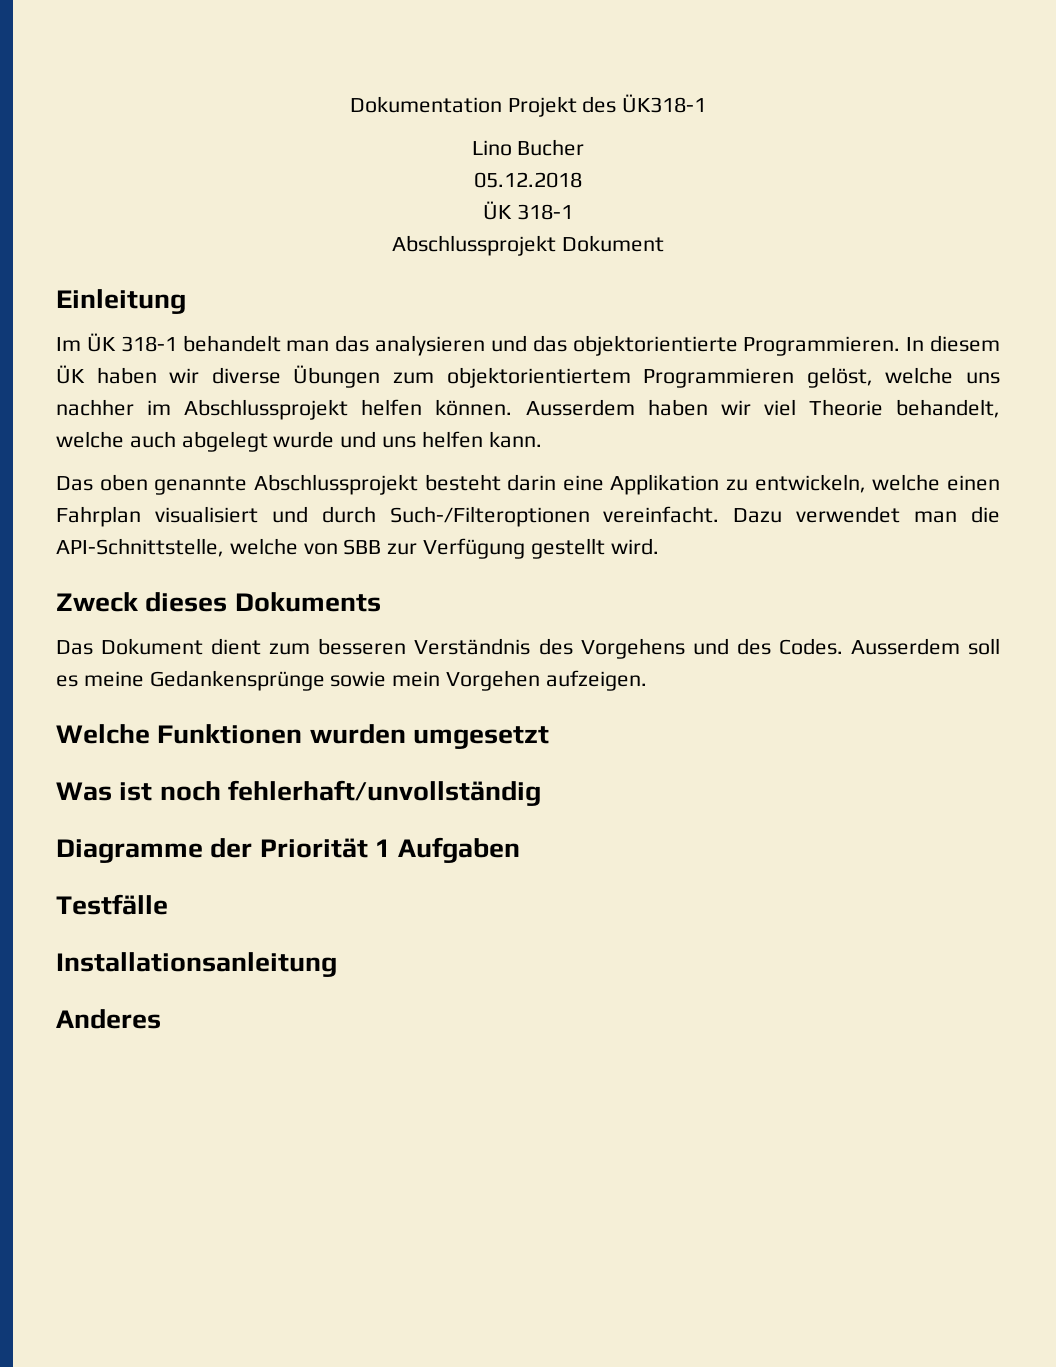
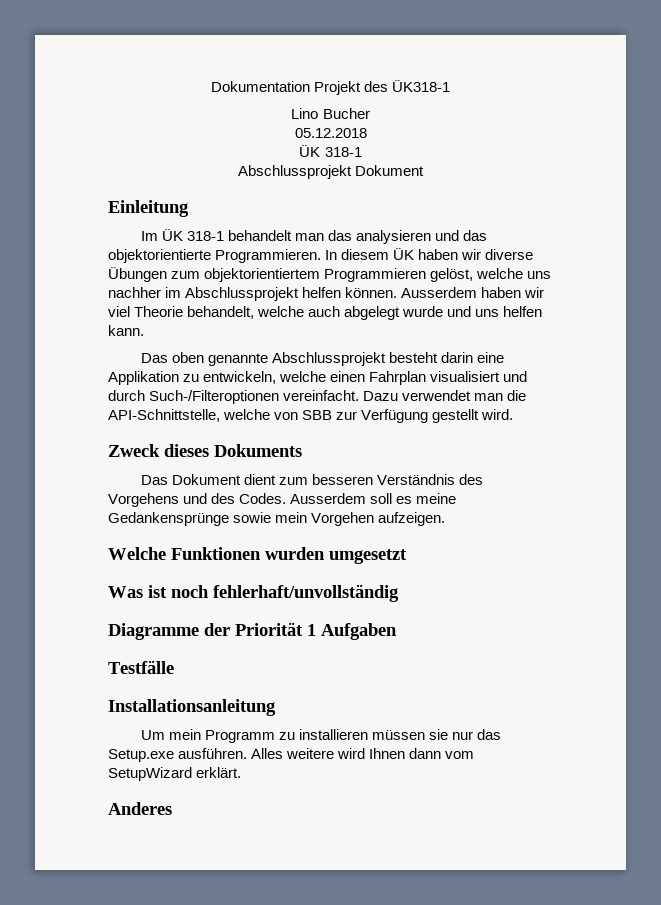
+ Um mein Programm zu installieren müssen sie nur das Setup.exe ausführen. Alles weitere wird Ihnen dann vom SetupWizard erklärt.

